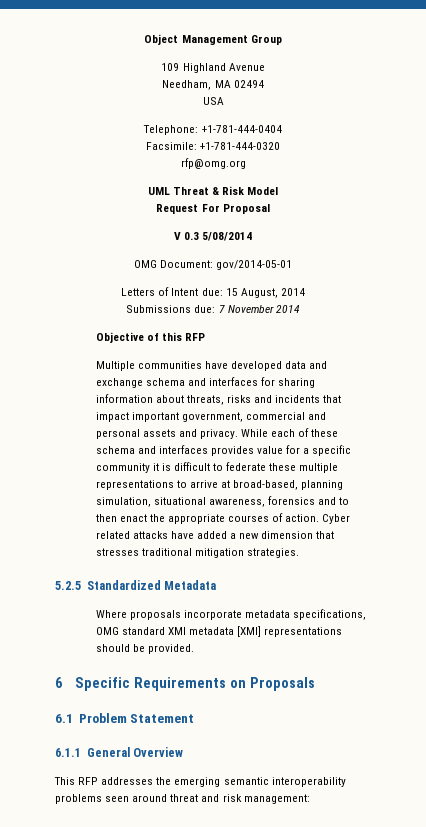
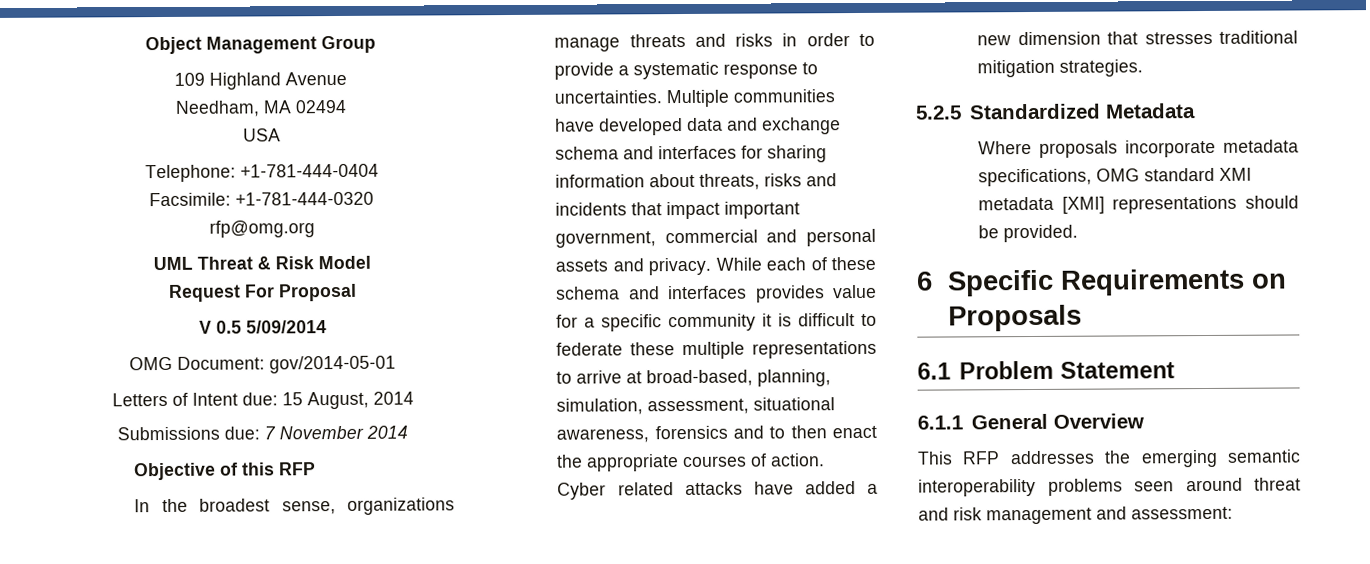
- V 0.3 5/08/2014
+ V 0.5 5/09/2014
+ In the broadest sense, organizations manage threats and risks in order to provide a systematic response to uncertainties.
- While each of these schema and interfaces provides value for a specific community it is difficult to federate these multiple representations to arrive at broad-based, planning simulation, situational awareness, forensics and to then enact the appropriate courses of action.
+ While each of these schema and interfaces provides value for a specific community it is difficult to federate these multiple representations to arrive at broad-based, planning, simulation, assessment, situational awareness, forensics and to then enact the appropriate courses of action.
- This RFP addresses the emerging semantic interoperability problems seen around threat and risk management:
+ This RFP addresses the emerging semantic interoperability problems seen around threat and risk management and assessment:

